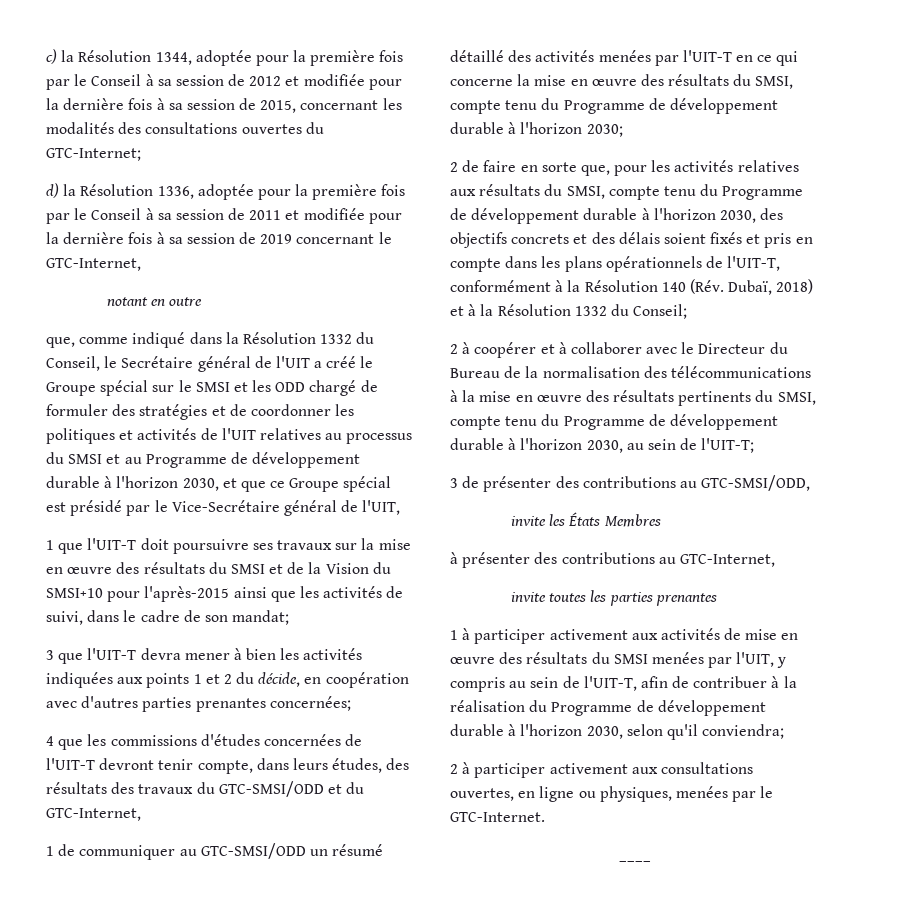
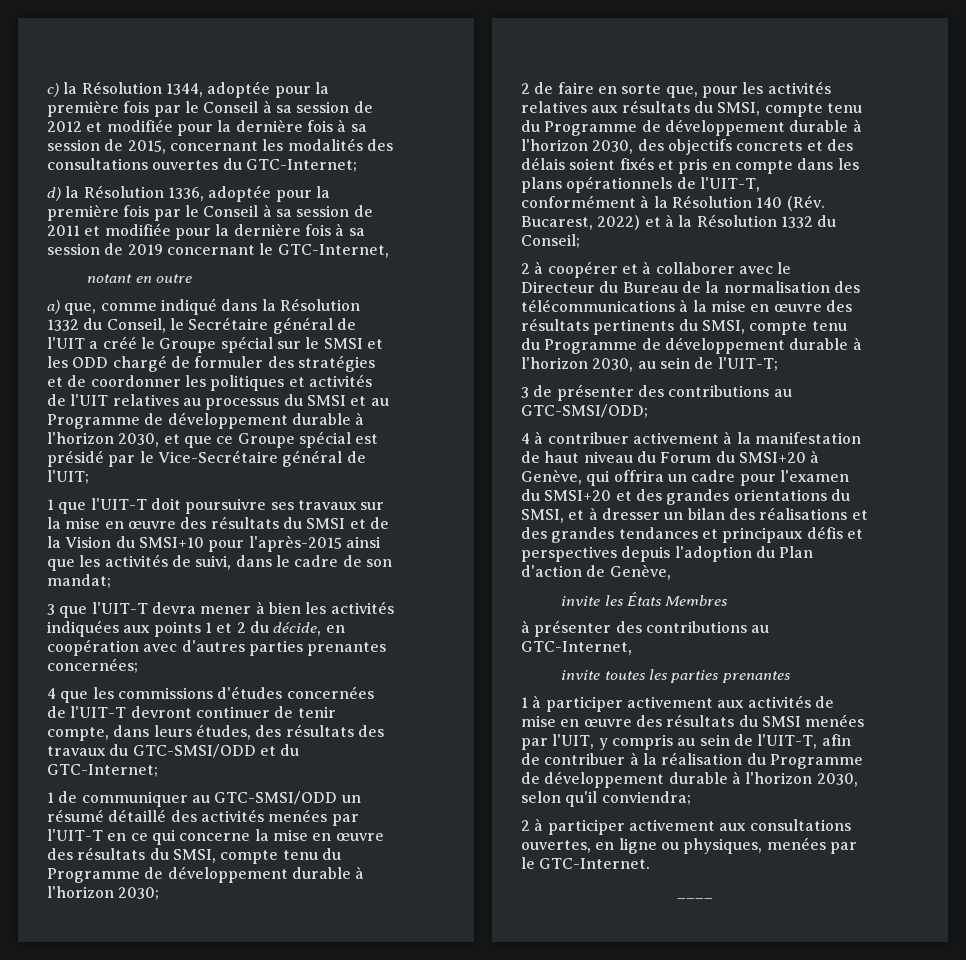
- que, comme indiqué dans la Résolution 1332 du Conseil, le Secrétaire général de l'UIT a créé le Groupe spécial sur le SMSI et les ODD chargé de formuler des stratégies et de coordonner les politiques et activités de l'UIT relatives au processus du SMSI et au Programme de développement durable à l'horizon 2030, et que ce Groupe spécial est présidé par le Vice-Secrétaire général de l'UIT,
+ a) que, comme indiqué dans la Résolution 1332 du Conseil, le Secrétaire général de l'UIT a créé le Groupe spécial sur le SMSI et les ODD chargé de formuler des stratégies et de coordonner les politiques et activités de l'UIT relatives au processus du SMSI et au Programme de développement durable à l'horizon 2030, et que ce Groupe spécial est présidé par le Vice-Secrétaire général de l'UIT;
- 4 que les commissions d'études concernées de l'UIT-T devront tenir compte, dans leurs études, des résultats des travaux du GTC-SMSI/ODD et du GTC-Internet,
+ 4 que les commissions d'études concernées de l'UIT-T devront continuer de tenir compte, dans leurs études, des résultats des travaux du GTC-SMSI/ODD et du GTC-Internet;
- 2 de faire en sorte que, pour les activités relatives aux résultats du SMSI, compte tenu du Programme de développement durable à l'horizon 2030, des objectifs concrets et des délais soient fixés et pris en compte dans les plans opérationnels de l'UIT-T, conformément à la Résolution 140 (Rév. Dubaï, 2018) et à la Résolution 1332 du Conseil;
+ 2 de faire en sorte que, pour les activités relatives aux résultats du SMSI, compte tenu du Programme de développement durable à l'horizon 2030, des objectifs concrets et des délais soient fixés et pris en compte dans les plans opérationnels de l'UIT-T, conformément à la Résolution 140 (Rév. Bucarest, 2022) et à la Résolution 1332 du Conseil;
- 3 de présenter des contributions au GTC-SMSI/ODD,
+ 3 de présenter des contributions au GTC-SMSI/ODD;
+ 4 à contribuer activement à la manifestation de haut niveau du Forum du SMSI+20 à Genève, qui offrira un cadre pour l'examen du SMSI+20 et des grandes orientations du SMSI, et à dresser un bilan des réalisations et des grandes tendances et principaux défis et perspectives depuis l'adoption du Plan d'action de Genève,

